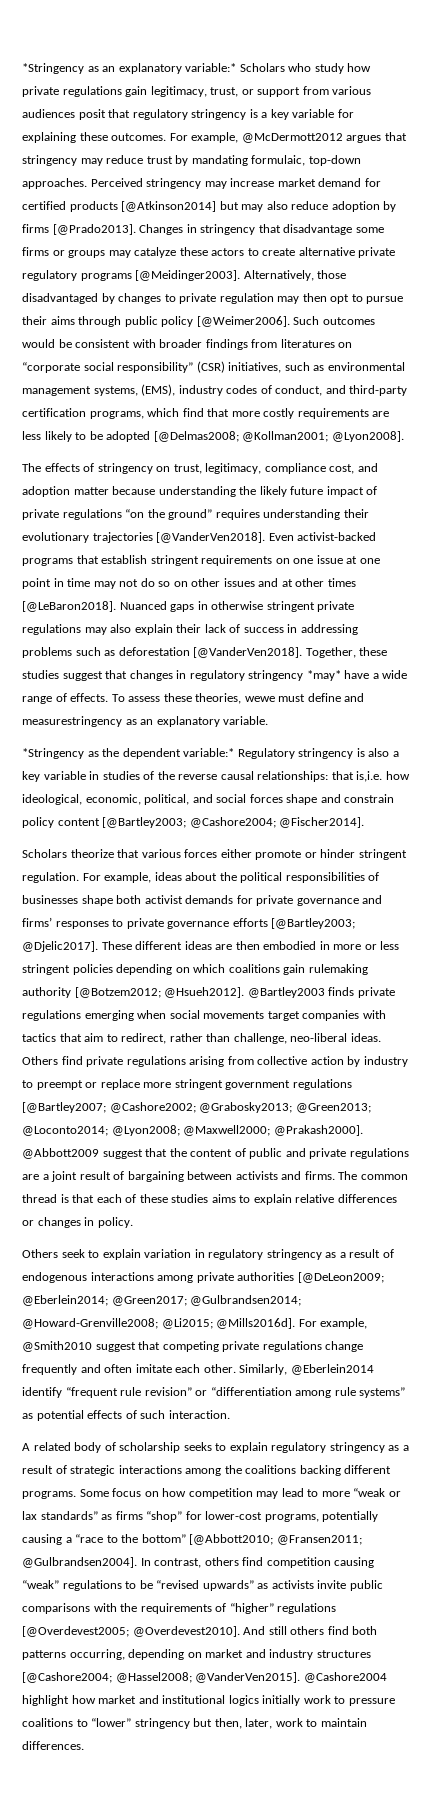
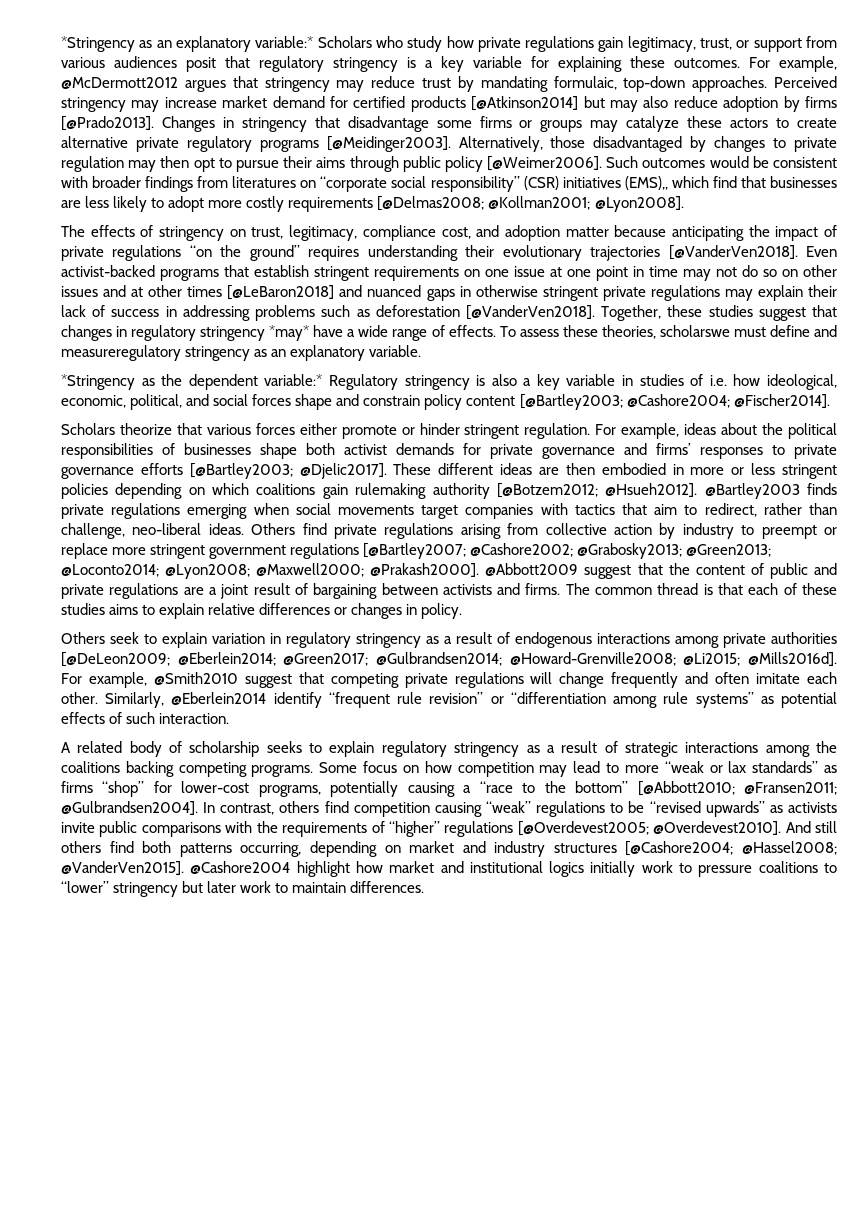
- Such outcomes would be consistent with broader findings from literatures on “corporate social responsibility” (CSR) initiatives, such as environmental management systems, (EMS), industry codes of conduct, and third-party certification programs, which find that more costly requirements are less likely to be adopted [@Delmas2008; @Kollman2001; @Lyon2008].
+ Such outcomes would be consistent with broader findings from literatures on “corporate social responsibility” (CSR) initiatives (EMS),, which find that businesses are less likely to adopt more costly requirements [@Delmas2008; @Kollman2001; @Lyon2008].
- The effects of stringency on trust, legitimacy, compliance cost, and adoption matter because understanding the likely future impact of private regulations “on the ground” requires understanding their evolutionary trajectories [@VanderVen2018].
+ The effects of stringency on trust, legitimacy, compliance cost, and adoption matter because anticipating the impact of private regulations “on the ground” requires understanding their evolutionary trajectories [@VanderVen2018].
- Even activist-backed programs that establish stringent requirements on one issue at one point in time may not do so on other issues and at other times [@LeBaron2018]. Nuanced gaps in otherwise stringent private regulations may also explain their lack of success in addressing problems such as deforestation [@VanderVen2018].
+ Even activist-backed programs that establish stringent requirements on one issue at one point in time may not do so on other issues and at other times [@LeBaron2018] and nuanced gaps in otherwise stringent private regulations may explain their lack of success in addressing problems such as deforestation [@VanderVen2018].
- To assess these theories, wewe must define and measurestringency as an explanatory variable.
+ To assess these theories, scholarswe must define and measureregulatory stringency as an explanatory variable.
- *Stringency as the dependent variable:* Regulatory stringency is also a key variable in studies of the reverse causal relationships: that is,i.e. how ideological, economic, political, and social forces shape and constrain policy content [@Bartley2003; @Cashore2004; @Fischer2014].
+ *Stringency as the dependent variable:* Regulatory stringency is also a key variable in studies of i.e. how ideological, economic, political, and social forces shape and constrain policy content [@Bartley2003; @Cashore2004; @Fischer2014].
- For example, @Smith2010 suggest that competing private regulations change frequently and often imitate each other.
+ For example, @Smith2010 suggest that competing private regulations will change frequently and often imitate each other.
- A related body of scholarship seeks to explain regulatory stringency as a result of strategic interactions among the coalitions backing different programs.
+ A related body of scholarship seeks to explain regulatory stringency as a result of strategic interactions among the coalitions backing competing programs.
- @Cashore2004 highlight how market and institutional logics initially work to pressure coalitions to “lower” stringency but then, later, work to maintain differences.
+ @Cashore2004 highlight how market and institutional logics initially work to pressure coalitions to “lower” stringency but later work to maintain differences.

